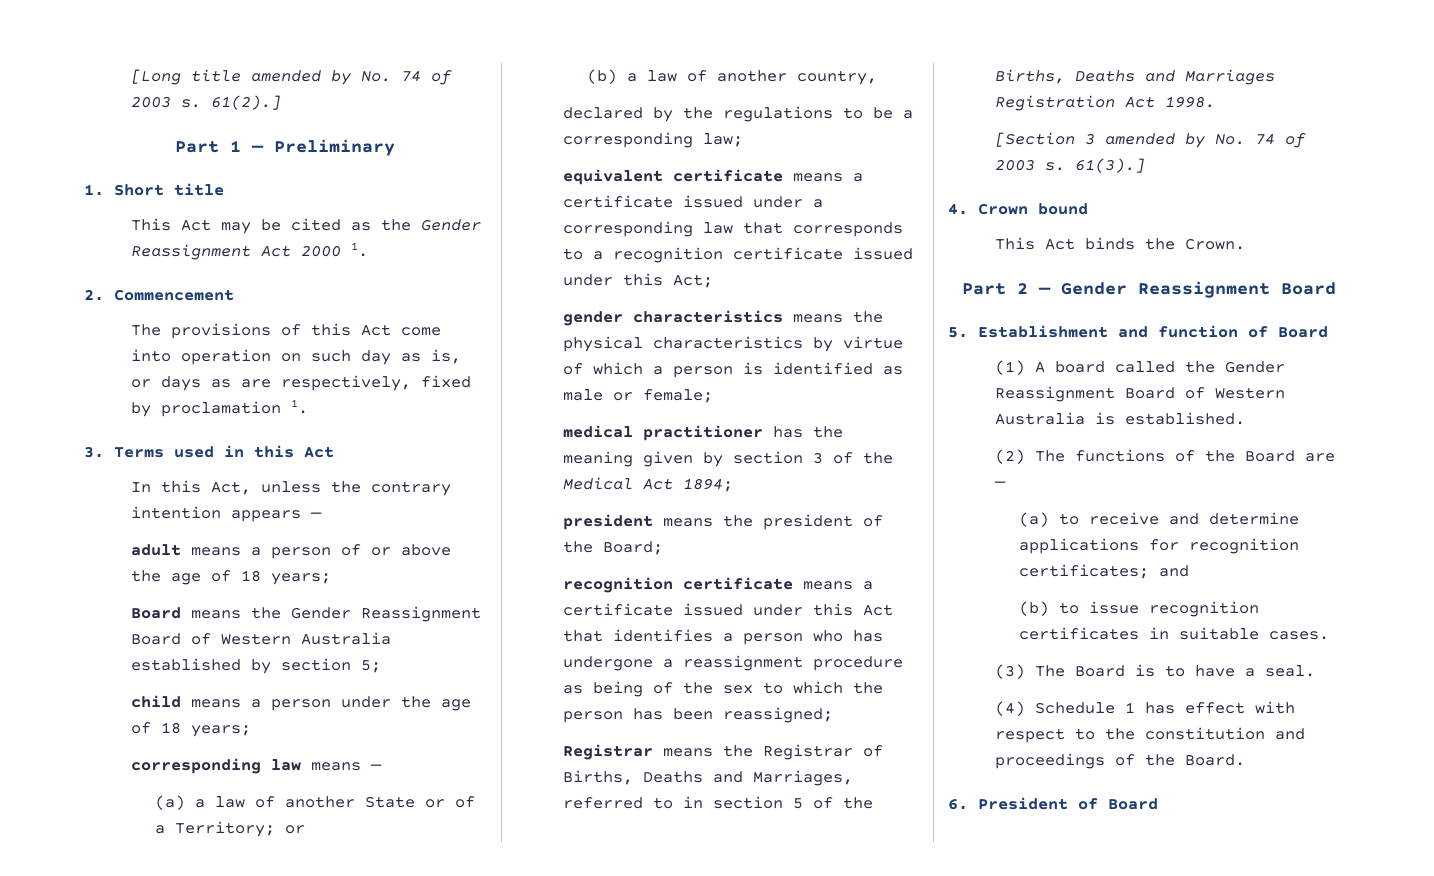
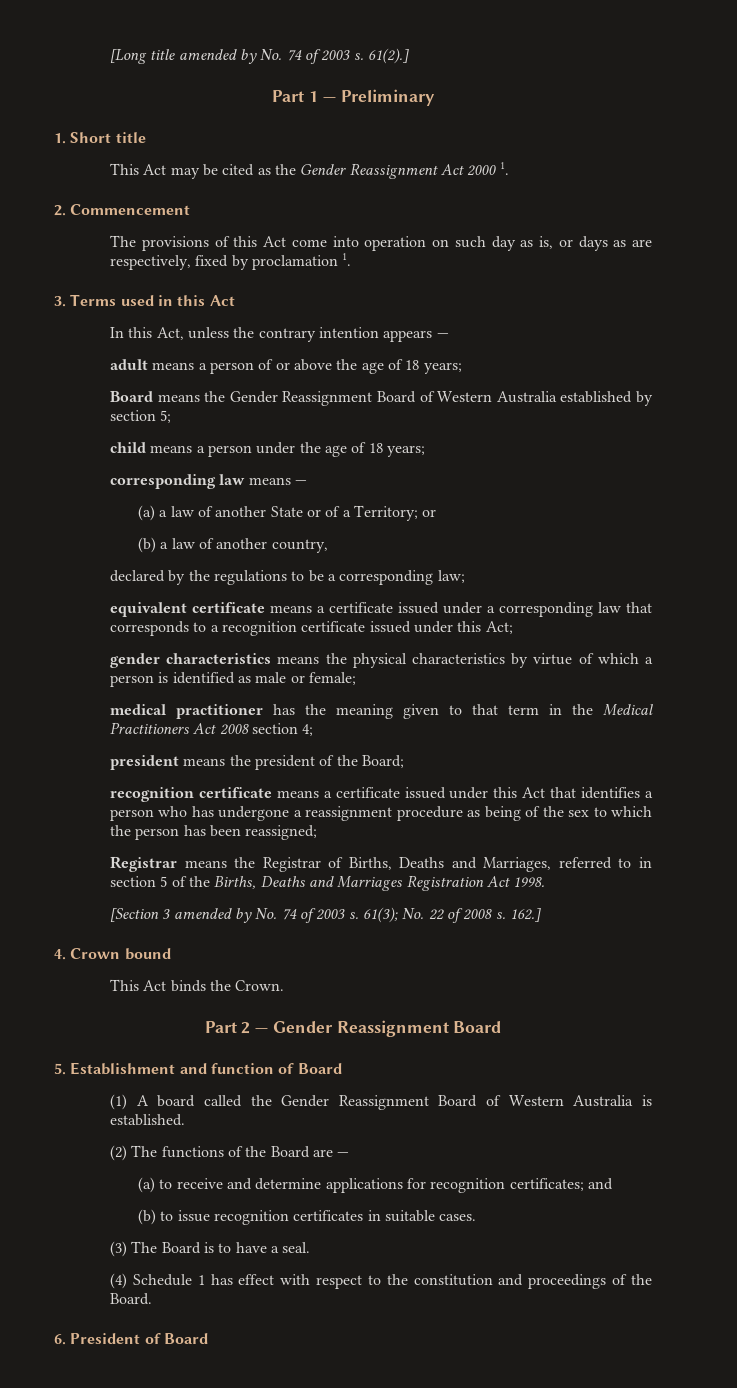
- medical practitioner has the meaning given by section 3 of the Medical Act 1894;
+ medical practitioner has the meaning given to that term in the Medical Practitioners Act 2008 section 4;
- 61(3).]
+ 61(3); No. 22 of 2008 s. 162.]

